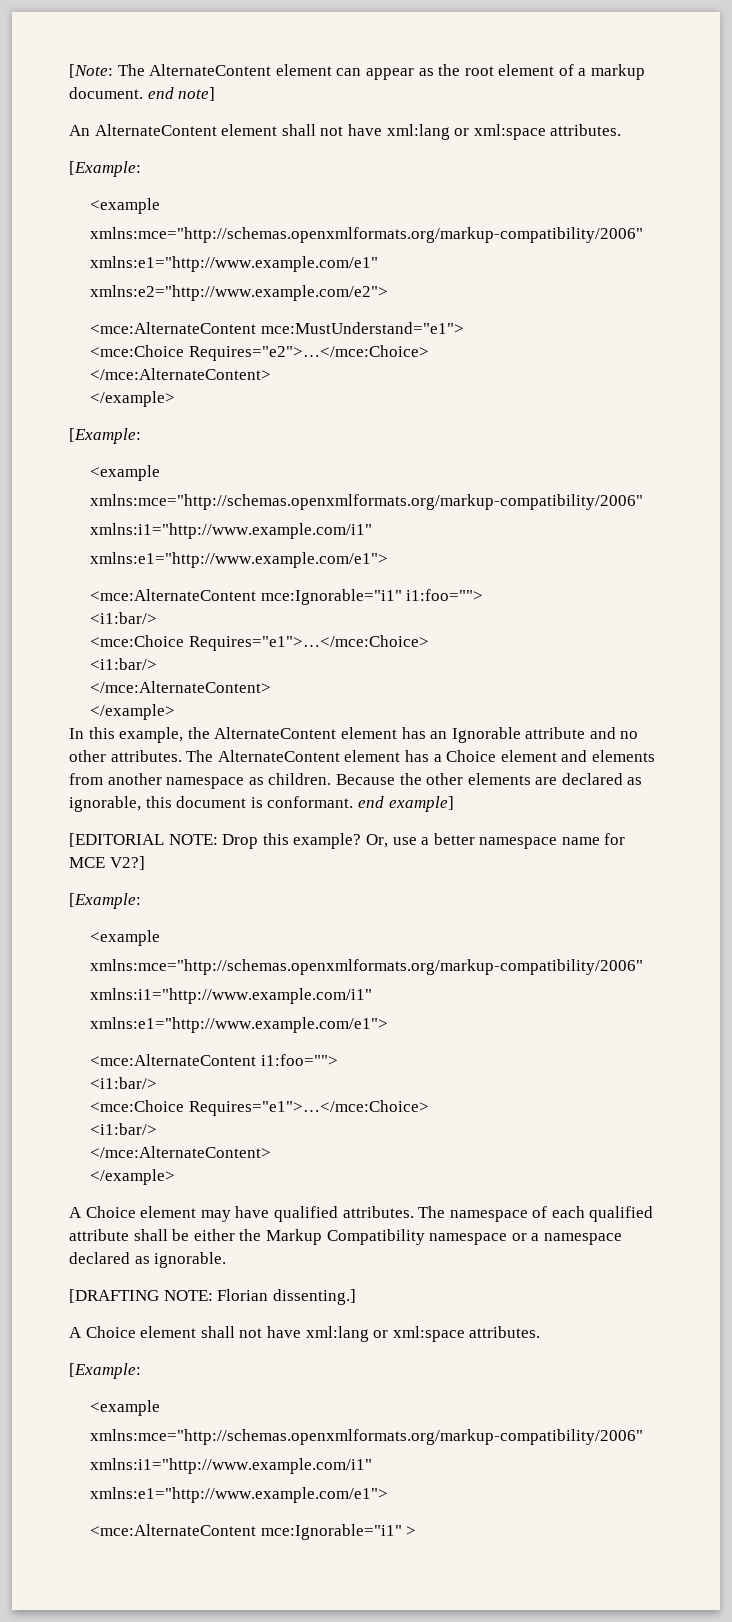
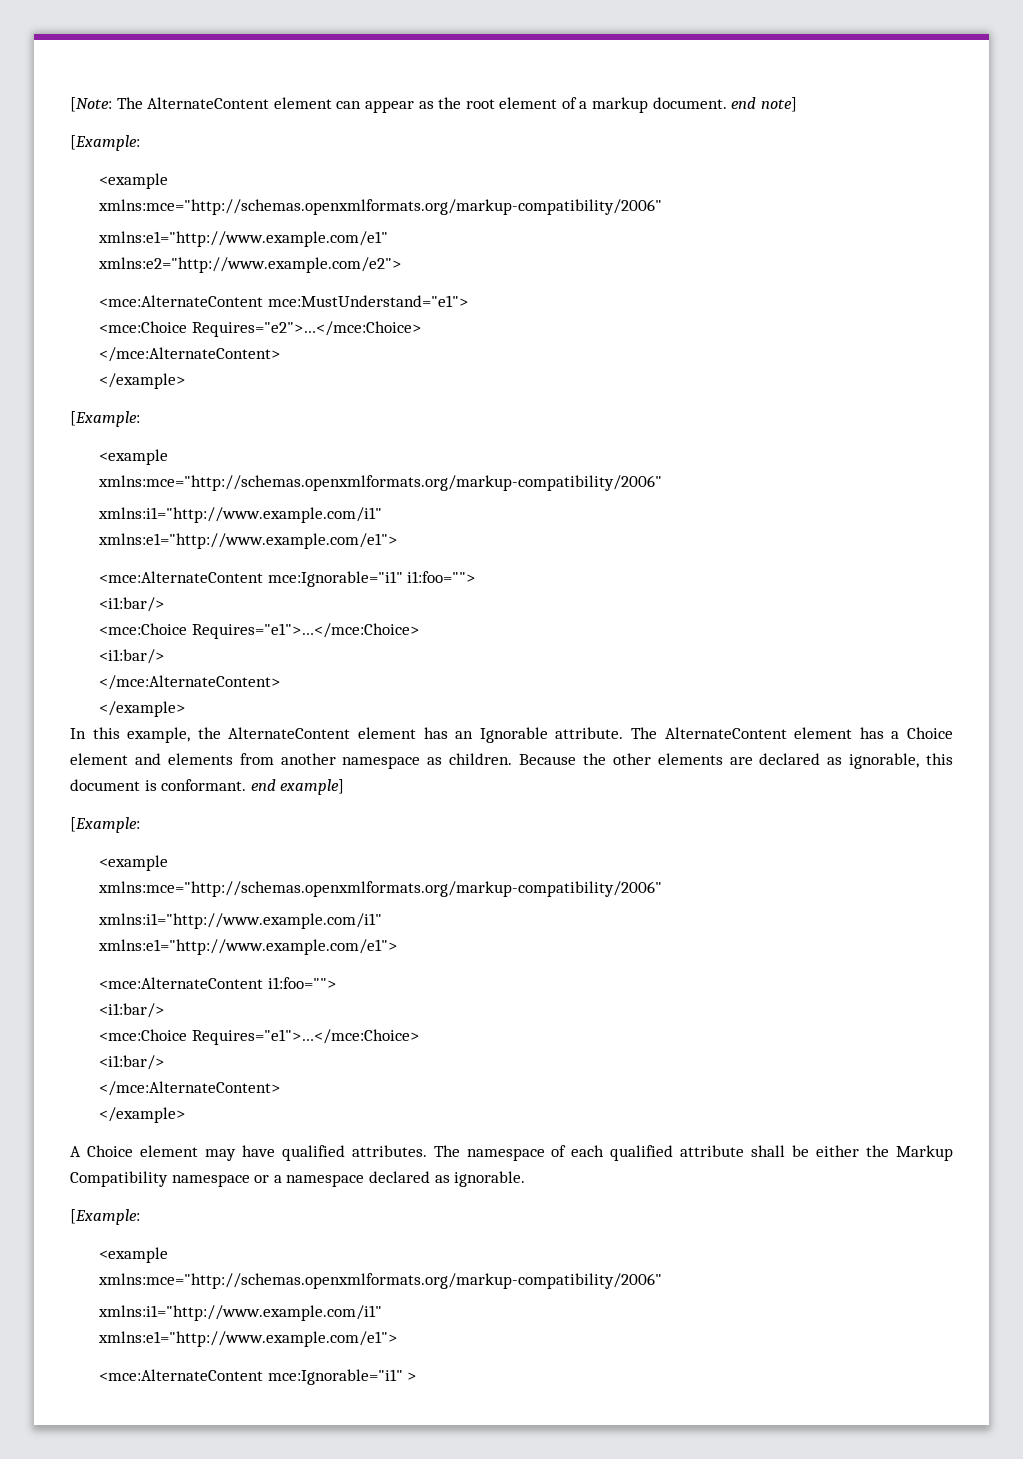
- An AlternateContent element shall not have xml:lang or xml:space attributes.
- In this example, the AlternateContent element has an Ignorable attribute and no other attributes.
+ In this example, the AlternateContent element has an Ignorable attribute.
- [EDITORIAL NOTE: Drop this example? Or, use a better namespace name for MCE V2?]
- [DRAFTING NOTE: Florian dissenting.]
- A Choice element shall not have xml:lang or xml:space attributes.

